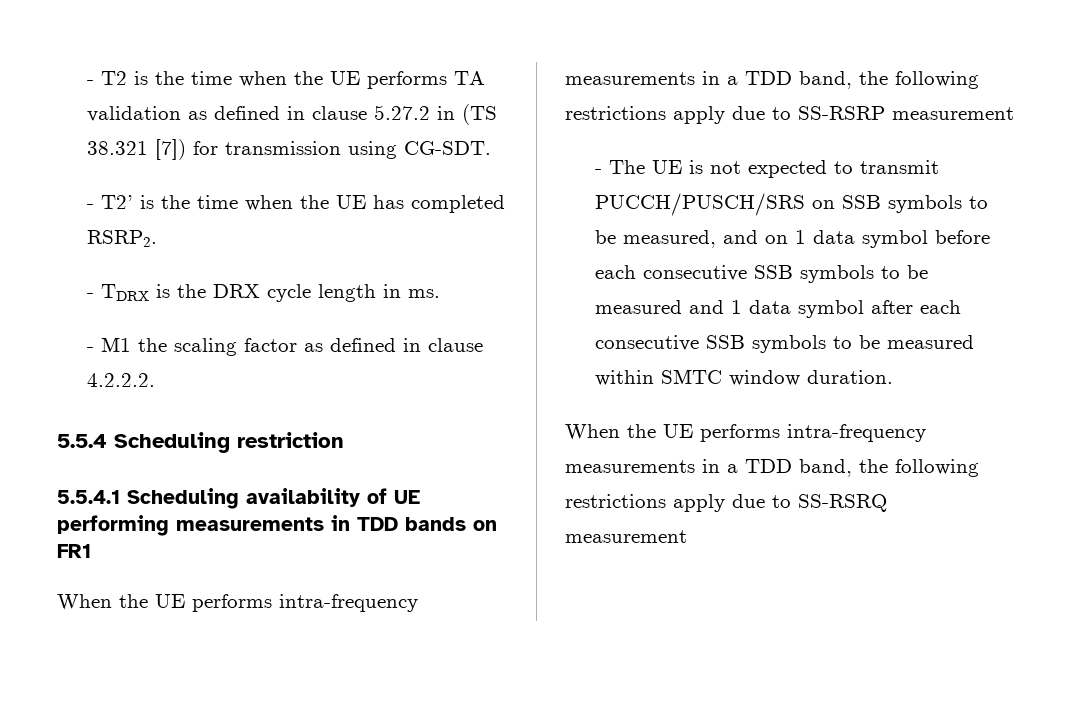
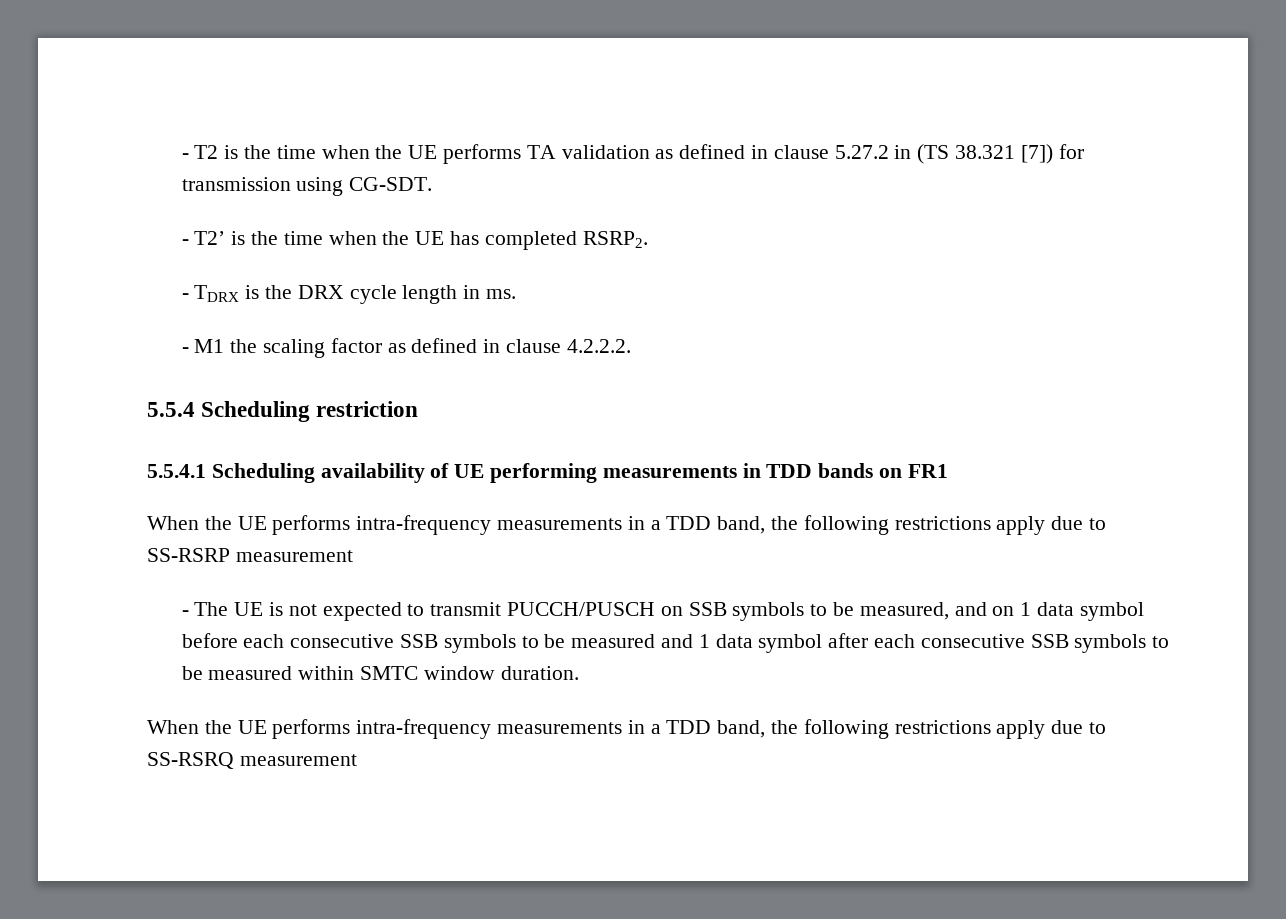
- - The UE is not expected to transmit PUCCH/PUSCH/SRS on SSB symbols to be measured, and on 1 data symbol before each consecutive SSB symbols to be measured and 1 data symbol after each consecutive SSB symbols to be measured within SMTC window duration.
+ - The UE is not expected to transmit PUCCH/PUSCH on SSB symbols to be measured, and on 1 data symbol before each consecutive SSB symbols to be measured and 1 data symbol after each consecutive SSB symbols to be measured within SMTC window duration.

